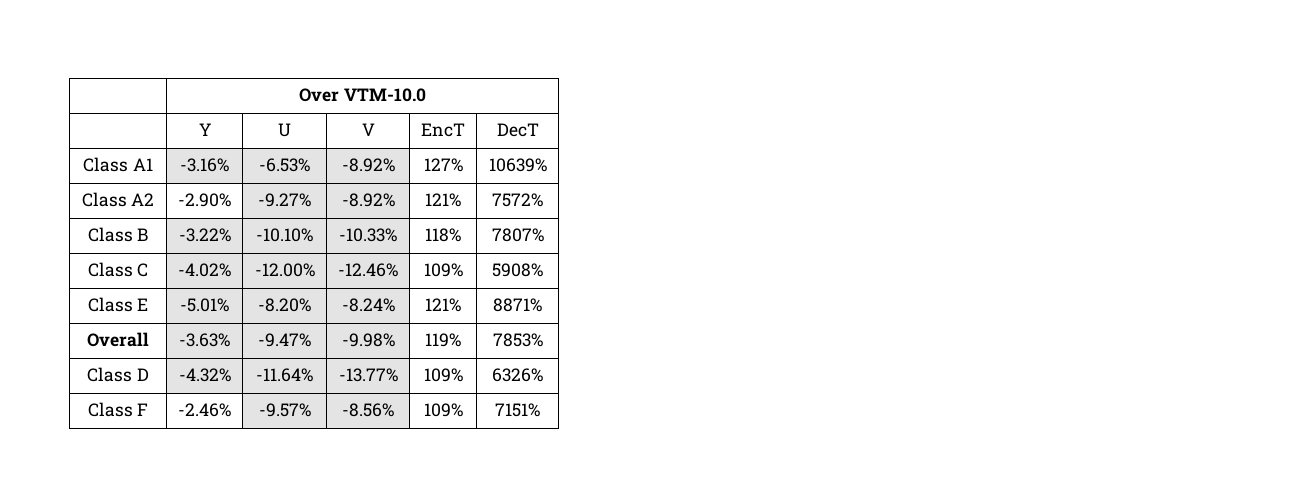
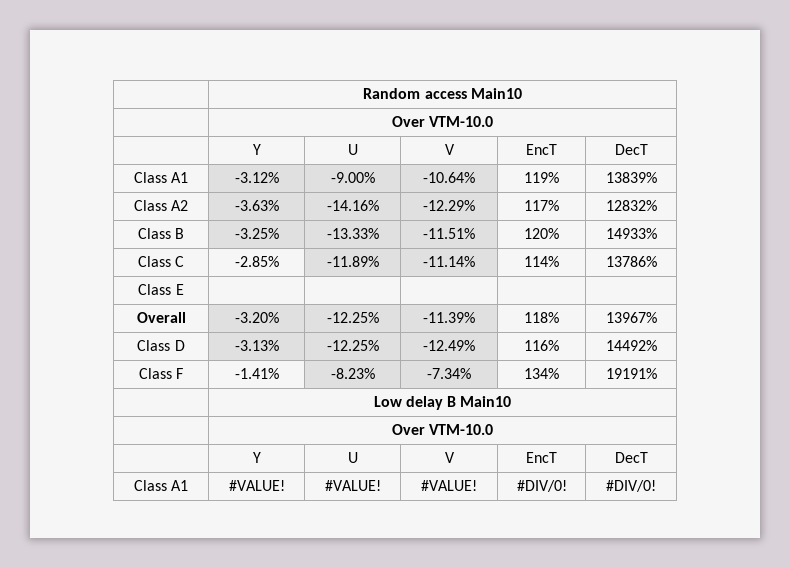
+ | Random access Main10
  | Over VTM-10.0
  | Y | U | V | EncT | DecT
- Class A1 | -3.16% | -6.53% | -8.92% | 127% | 10639%
- Class A2 | -2.90% | -9.27% | -8.92% | 121% | 7572%
- Class B | -3.22% | -10.10% | -10.33% | 118% | 7807%
- Class C | -4.02% | -12.00% | -12.46% | 109% | 5908%
- Class E | -5.01% | -8.20% | -8.24% | 121% | 8871%
- Overall | -3.63% | -9.47% | -9.98% | 119% | 7853%
- Class D | -4.32% | -11.64% | -13.77% | 109% | 6326%
- Class F | -2.46% | -9.57% | -8.56% | 109% | 7151%
+ Class A1 | -3.12% | -9.00% | -10.64% | 119% | 13839%
+ Class A2 | -3.63% | -14.16% | -12.29% | 117% | 12832%
+ Class B | -3.25% | -13.33% | -11.51% | 120% | 14933%
+ Class C | -2.85% | -11.89% | -11.14% | 114% | 13786%
+ Class E | | | | |
+ Overall | -3.20% | -12.25% | -11.39% | 118% | 13967%
+ Class D | -3.13% | -12.25% | -12.49% | 116% | 14492%
+ Class F | -1.41% | -8.23% | -7.34% | 134% | 19191%
+ | Low delay B Main10
+ | Over VTM-10.0
+ | Y | U | V | EncT | DecT
+ Class A1 | #VALUE! | #VALUE! | #VALUE! | #DIV/0! | #DIV/0!

